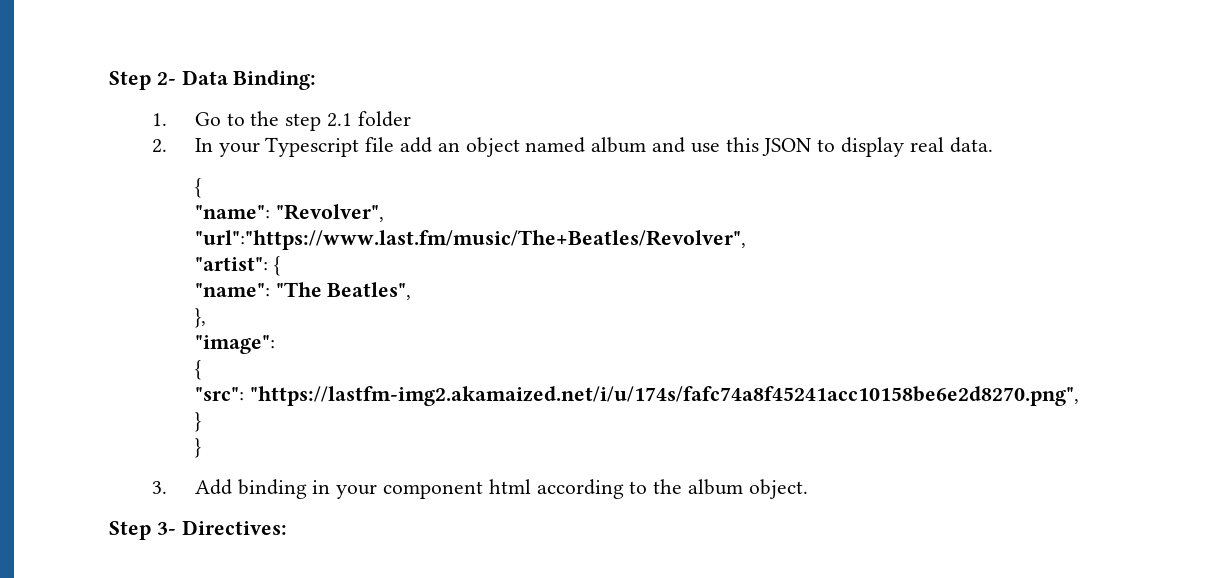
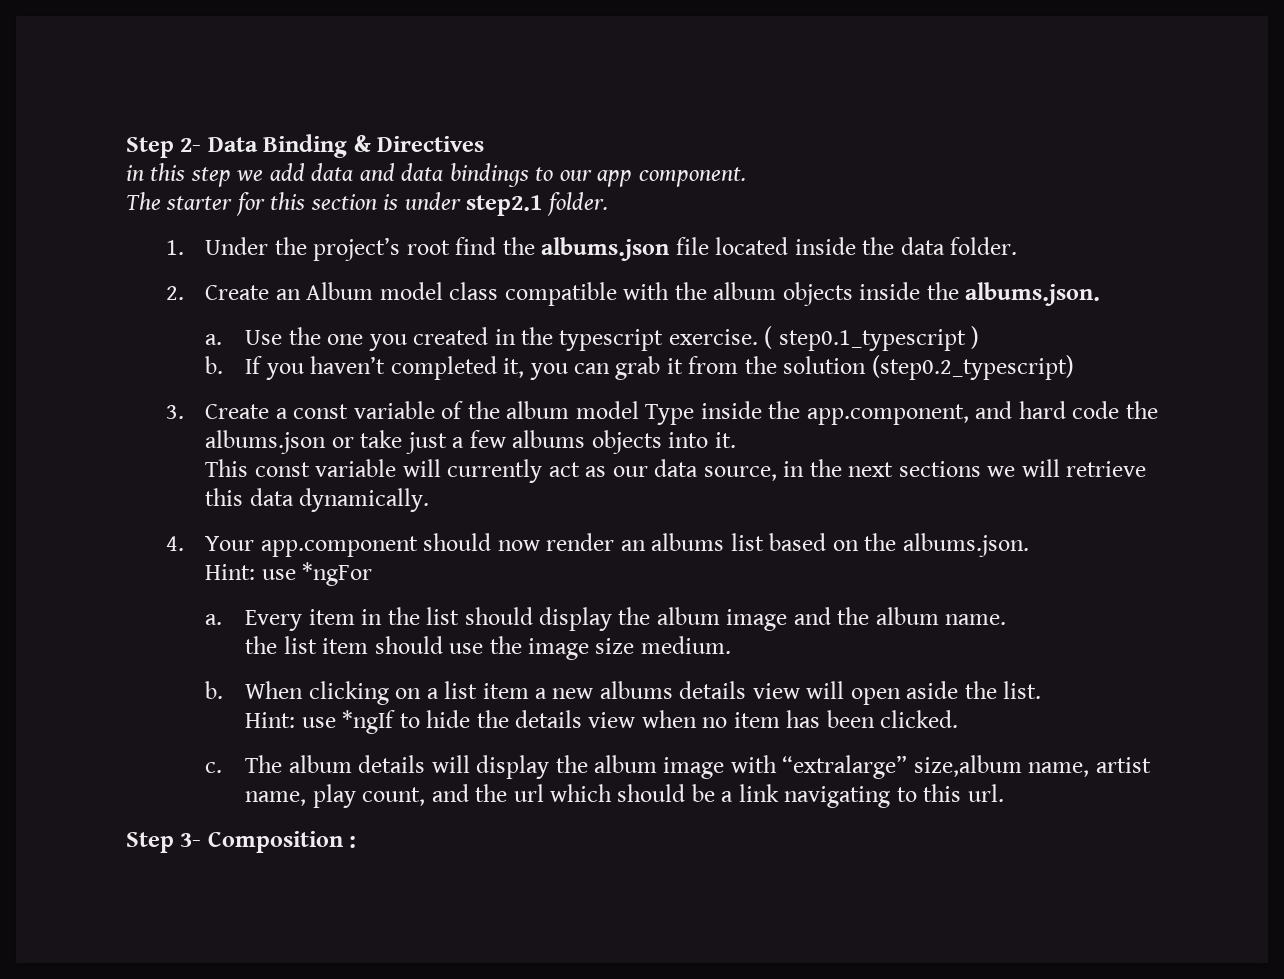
- Step 2- Data Binding:
- 1. Go to the step 2.1 folder
- 2. In your Typescript file add an object named album and use this JSON to display real data.
- {
- "name": "Revolver",
- "url":"https://www.last.fm/music/The+Beatles/Revolver",
- "artist": {
- "name": "The Beatles",
- },
- "image":
- {
- "src": "https://lastfm-img2.akamaized.net/i/u/174s/fafc74a8f45241acc10158be6e2d8270.png",
- }
- }
- 3. Add binding in your component html according to the album object.
+ Step 2- Data Binding & Directives
+ in this step we add data and data bindings to our app component.
+ The starter for this section is under step2.1 folder.
+ 1. Under the project’s root find the albums.json file located inside the data folder.
+ 2. Create an Album model class compatible with the album objects inside the albums.json.
+ a. Use the one you created in the typescript exercise. ( step0.1_typescript )
+ b. If you haven’t completed it, you can grab it from the solution (step0.2_typescript)
+ 3. Create a const variable of the album model Type inside the app.component, and hard code the albums.json or take just a few albums objects into it.
+ This const variable will currently act as our data source, in the next sections we will retrieve this data dynamically.
+ 4. Your app.component should now render an albums list based on the albums.json.
+ Hint: use *ngFor
+ a. Every item in the list should display the album image and the album name.
+ the list item should use the image size medium.
+ b. When clicking on a list item a new albums details view will open aside the list.
+ Hint: use *ngIf to hide the details view when no item has been clicked.
+ c. The album details will display the album image with “extralarge” size,album name, artist name, play count, and the url which should be a link navigating to this url.
- Step 3- Directives:
+ Step 3- Composition :

